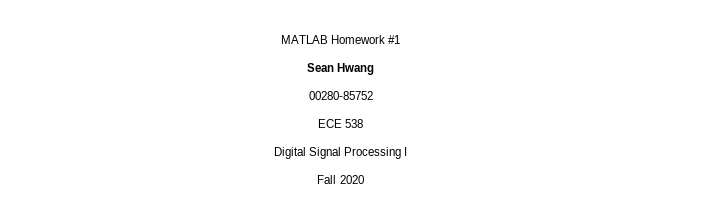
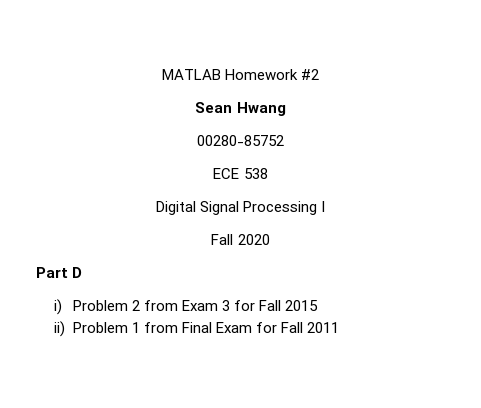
- MATLAB Homework #1
+ MATLAB Homework #2
+ Part D
+ i) Problem 2 from Exam 3 for Fall 2015
+ ii) Problem 1 from Final Exam for Fall 2011

